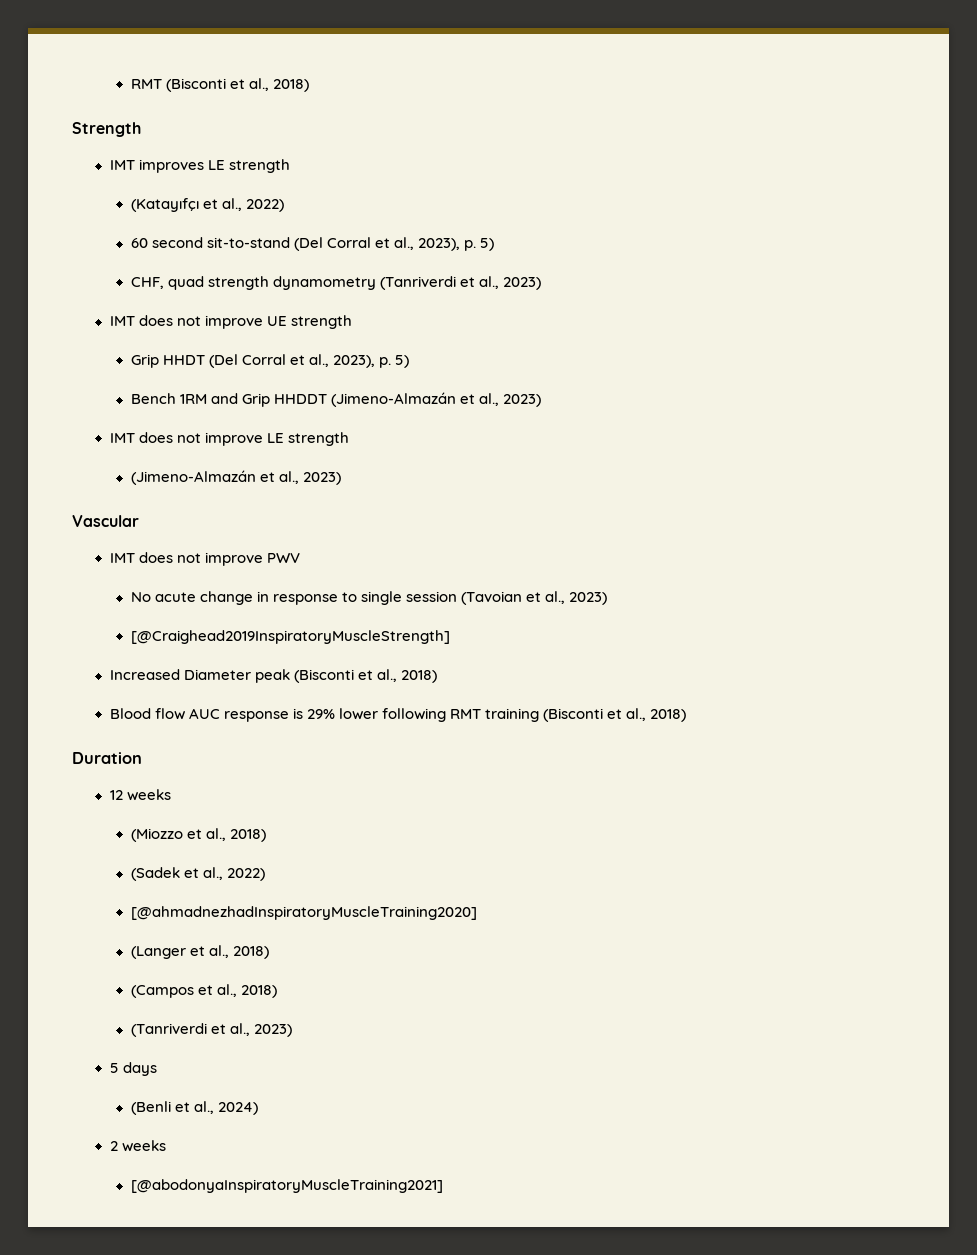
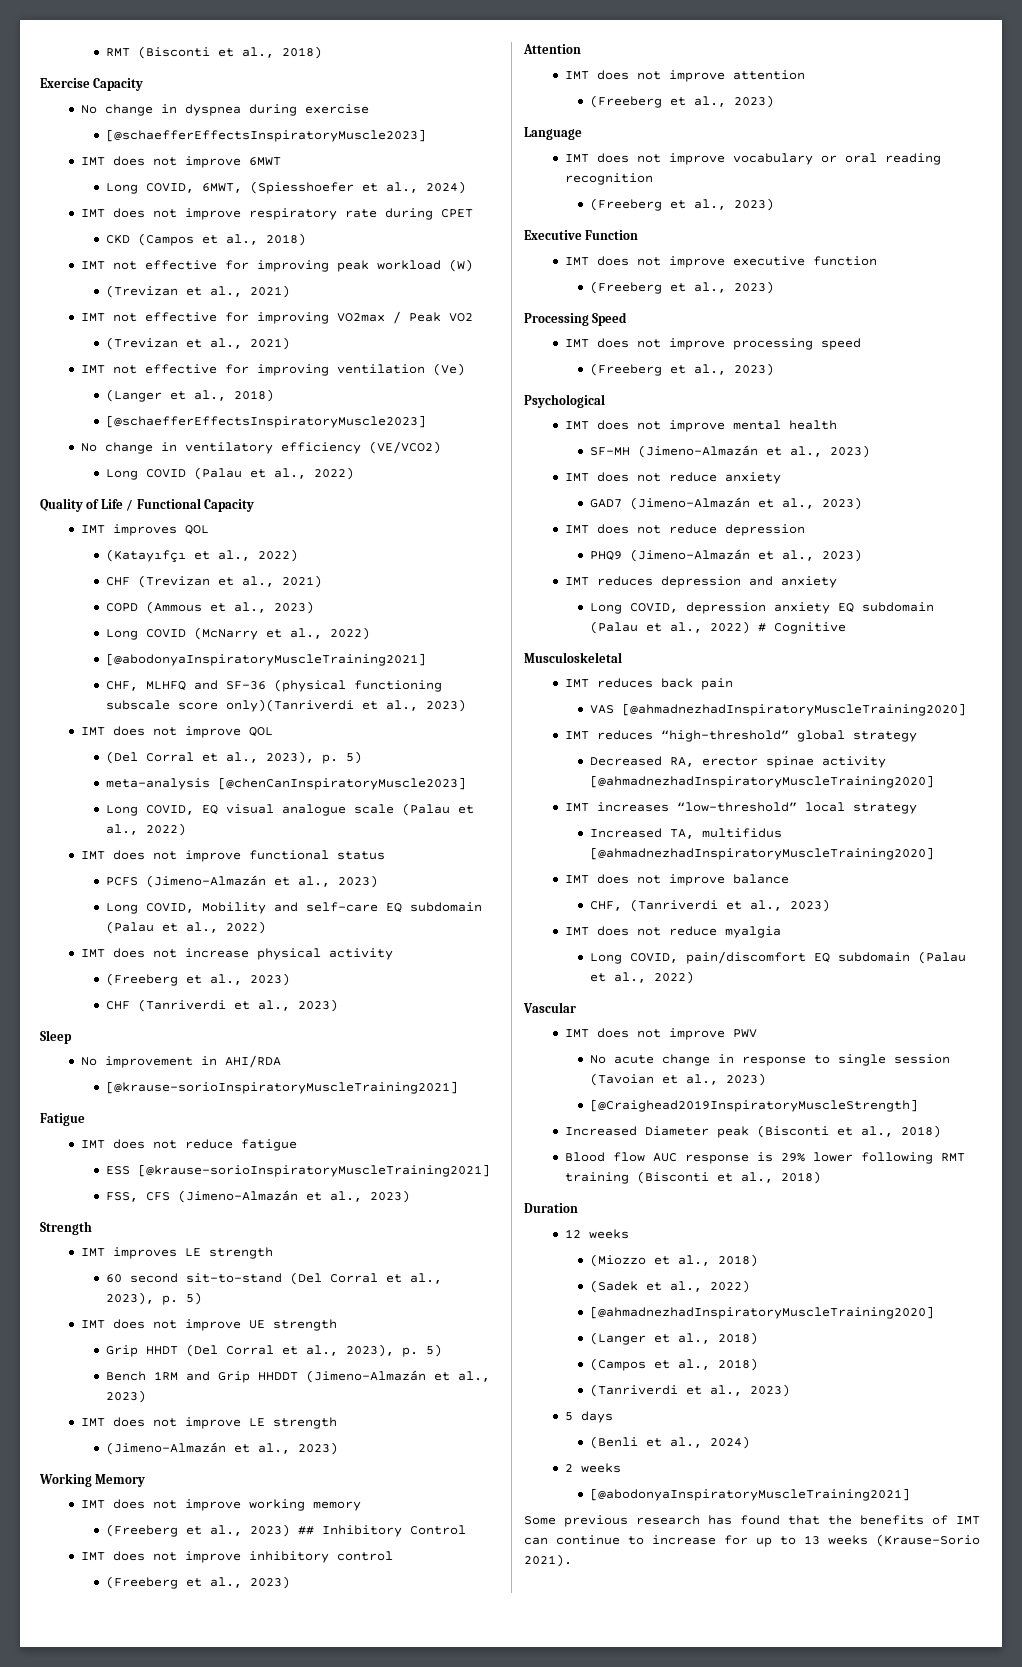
+ Exercise Capacity
+ No change in dyspnea during exercise
+ [@schaefferEffectsInspiratoryMuscle2023]
+ IMT does not improve 6MWT
+ Long COVID, 6MWT, (Spiesshoefer et al., 2024)
+ IMT does not improve respiratory rate during CPET
+ CKD (Campos et al., 2018)
+ IMT not effective for improving peak workload (W)
+ (Trevizan et al., 2021)
+ IMT not effective for improving VO2max / Peak VO2
+ (Trevizan et al., 2021)
+ IMT not effective for improving ventilation (Ve)
+ (Langer et al., 2018)
+ [@schaefferEffectsInspiratoryMuscle2023]
+ No change in ventilatory efficiency (VE/VCO2)
+ Long COVID (Palau et al., 2022)
+ Quality of Life / Functional Capacity
+ IMT improves QOL
+ (Katayıfçı et al., 2022)
+ CHF (Trevizan et al., 2021)
+ COPD (Ammous et al., 2023)
+ Long COVID (McNarry et al., 2022)
+ [@abodonyaInspiratoryMuscleTraining2021]
+ CHF, MLHFQ and SF-36 (physical functioning subscale score only)(Tanriverdi et al., 2023)
+ IMT does not improve QOL
+ (Del Corral et al., 2023), p. 5)
+ meta-analysis [@chenCanInspiratoryMuscle2023]
+ Long COVID, EQ visual analogue scale (Palau et al., 2022)
+ IMT does not improve functional status
+ PCFS (Jimeno-Almazán et al., 2023)
+ Long COVID, Mobility and self-care EQ subdomain (Palau et al., 2022)
+ IMT does not increase physical activity
+ (Freeberg et al., 2023)
+ CHF (Tanriverdi et al., 2023)
+ Sleep
+ No improvement in AHI/RDA
+ [@krause-sorioInspiratoryMuscleTraining2021]
+ Fatigue
+ IMT does not reduce fatigue
+ ESS [@krause-sorioInspiratoryMuscleTraining2021]
+ FSS, CFS (Jimeno-Almazán et al., 2023)
- (Katayıfçı et al., 2022)
- CHF, quad strength dynamometry (Tanriverdi et al., 2023)
+ Working Memory
+ IMT does not improve working memory
+ (Freeberg et al., 2023) ## Inhibitory Control
+ IMT does not improve inhibitory control
+ (Freeberg et al., 2023)
+ Attention
+ IMT does not improve attention
+ (Freeberg et al., 2023)
+ Language
+ IMT does not improve vocabulary or oral reading recognition
+ (Freeberg et al., 2023)
+ Executive Function
+ IMT does not improve executive function
+ (Freeberg et al., 2023)
+ Processing Speed
+ IMT does not improve processing speed
+ (Freeberg et al., 2023)
+ Psychological
+ IMT does not improve mental health
+ SF-MH (Jimeno-Almazán et al., 2023)
+ IMT does not reduce anxiety
+ GAD7 (Jimeno-Almazán et al., 2023)
+ IMT does not reduce depression
+ PHQ9 (Jimeno-Almazán et al., 2023)
+ IMT reduces depression and anxiety
+ Long COVID, depression anxiety EQ subdomain (Palau et al., 2022) # Cognitive
+ Musculoskeletal
+ IMT reduces back pain
+ VAS [@ahmadnezhadInspiratoryMuscleTraining2020]
+ IMT reduces “high-threshold” global strategy
+ Decreased RA, erector spinae activity [@ahmadnezhadInspiratoryMuscleTraining2020]
+ IMT increases “low-threshold” local strategy
+ Increased TA, multifidus [@ahmadnezhadInspiratoryMuscleTraining2020]
+ IMT does not improve balance
+ CHF, (Tanriverdi et al., 2023)
+ IMT does not reduce myalgia
+ Long COVID, pain/discomfort EQ subdomain (Palau et al., 2022)
+ Some previous research has found that the benefits of IMT can continue to increase for up to 13 weeks (Krause-Sorio 2021).

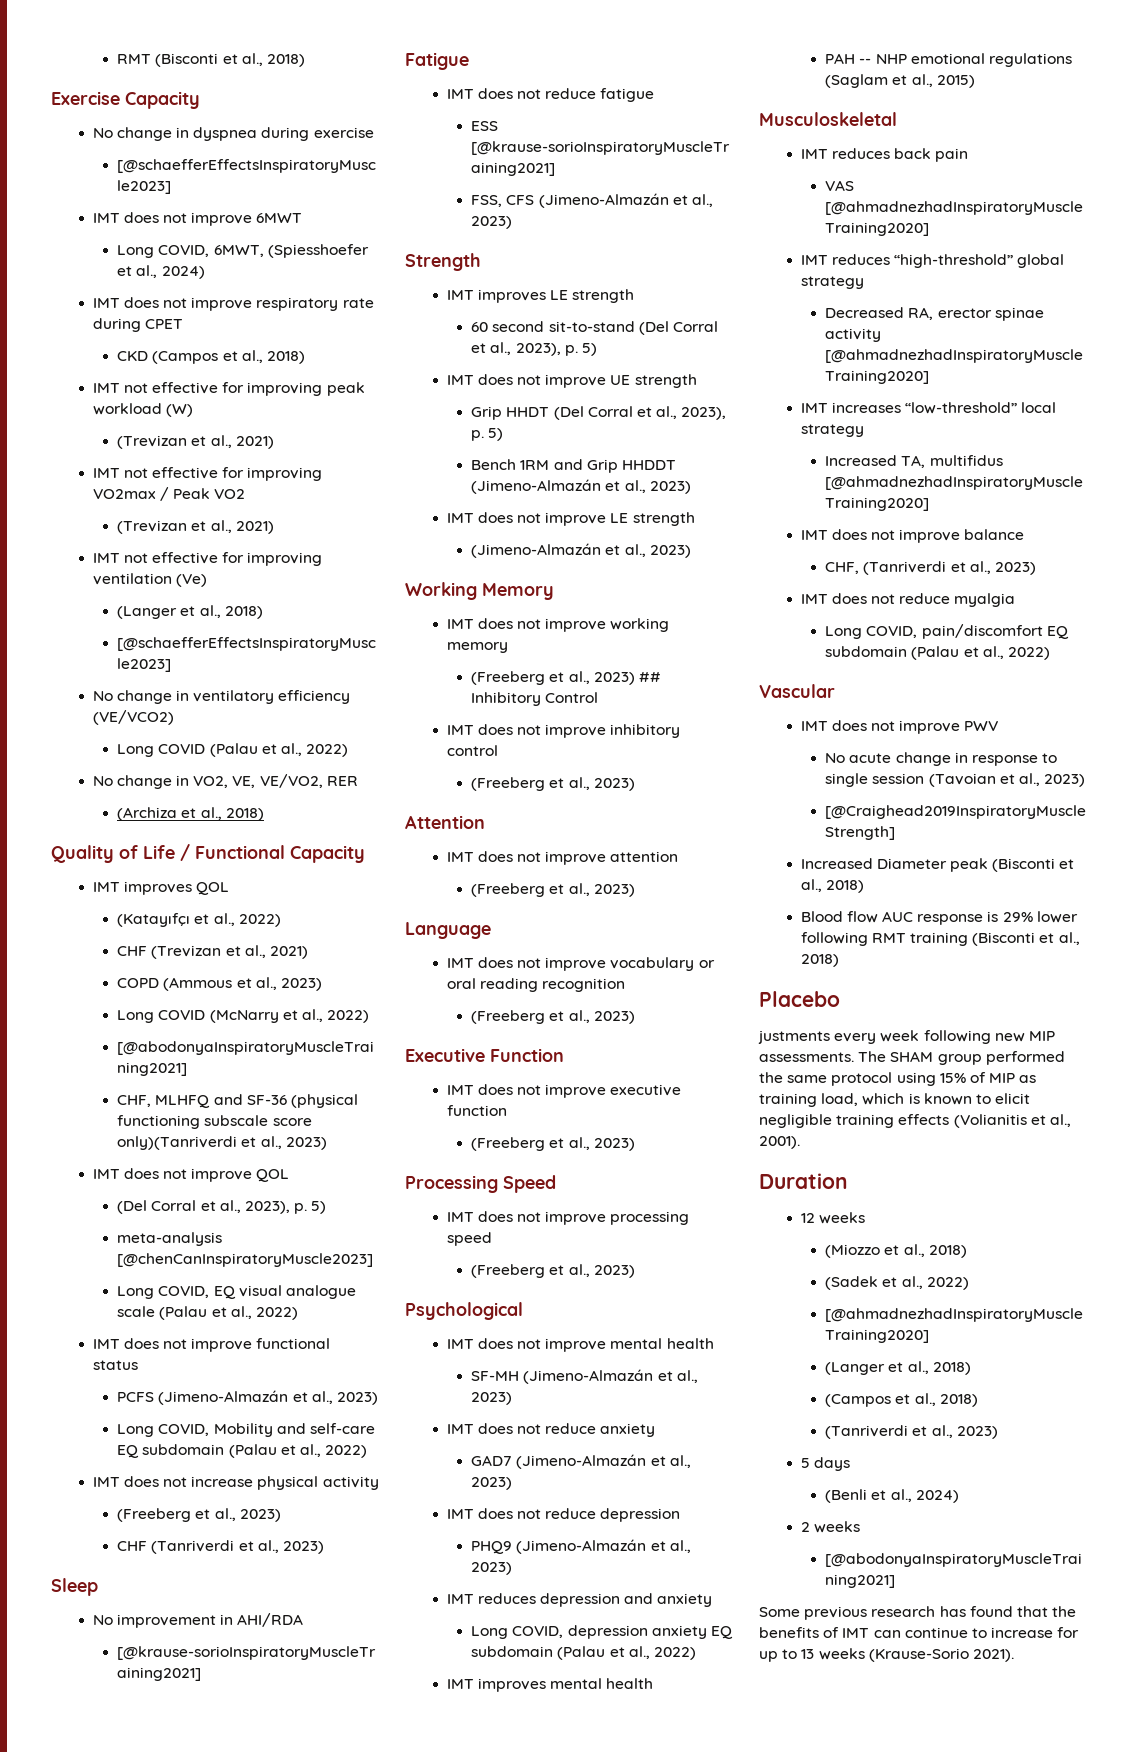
+ No change in VO2, VE, VE/VO2, RER
+ (Archiza et al., 2018)
- Long COVID, depression anxiety EQ subdomain (Palau et al., 2022) # Cognitive
+ Long COVID, depression anxiety EQ subdomain (Palau et al., 2022)
+ IMT improves mental health
+ PAH -- NHP emotional regulations (Saglam et al., 2015)
+ Placebo
+ justments every week following new MIP assessments. The SHAM group performed the same protocol using 15% of MIP as training load, which is known to elicit negligible training effects (Volianitis et al., 2001).

